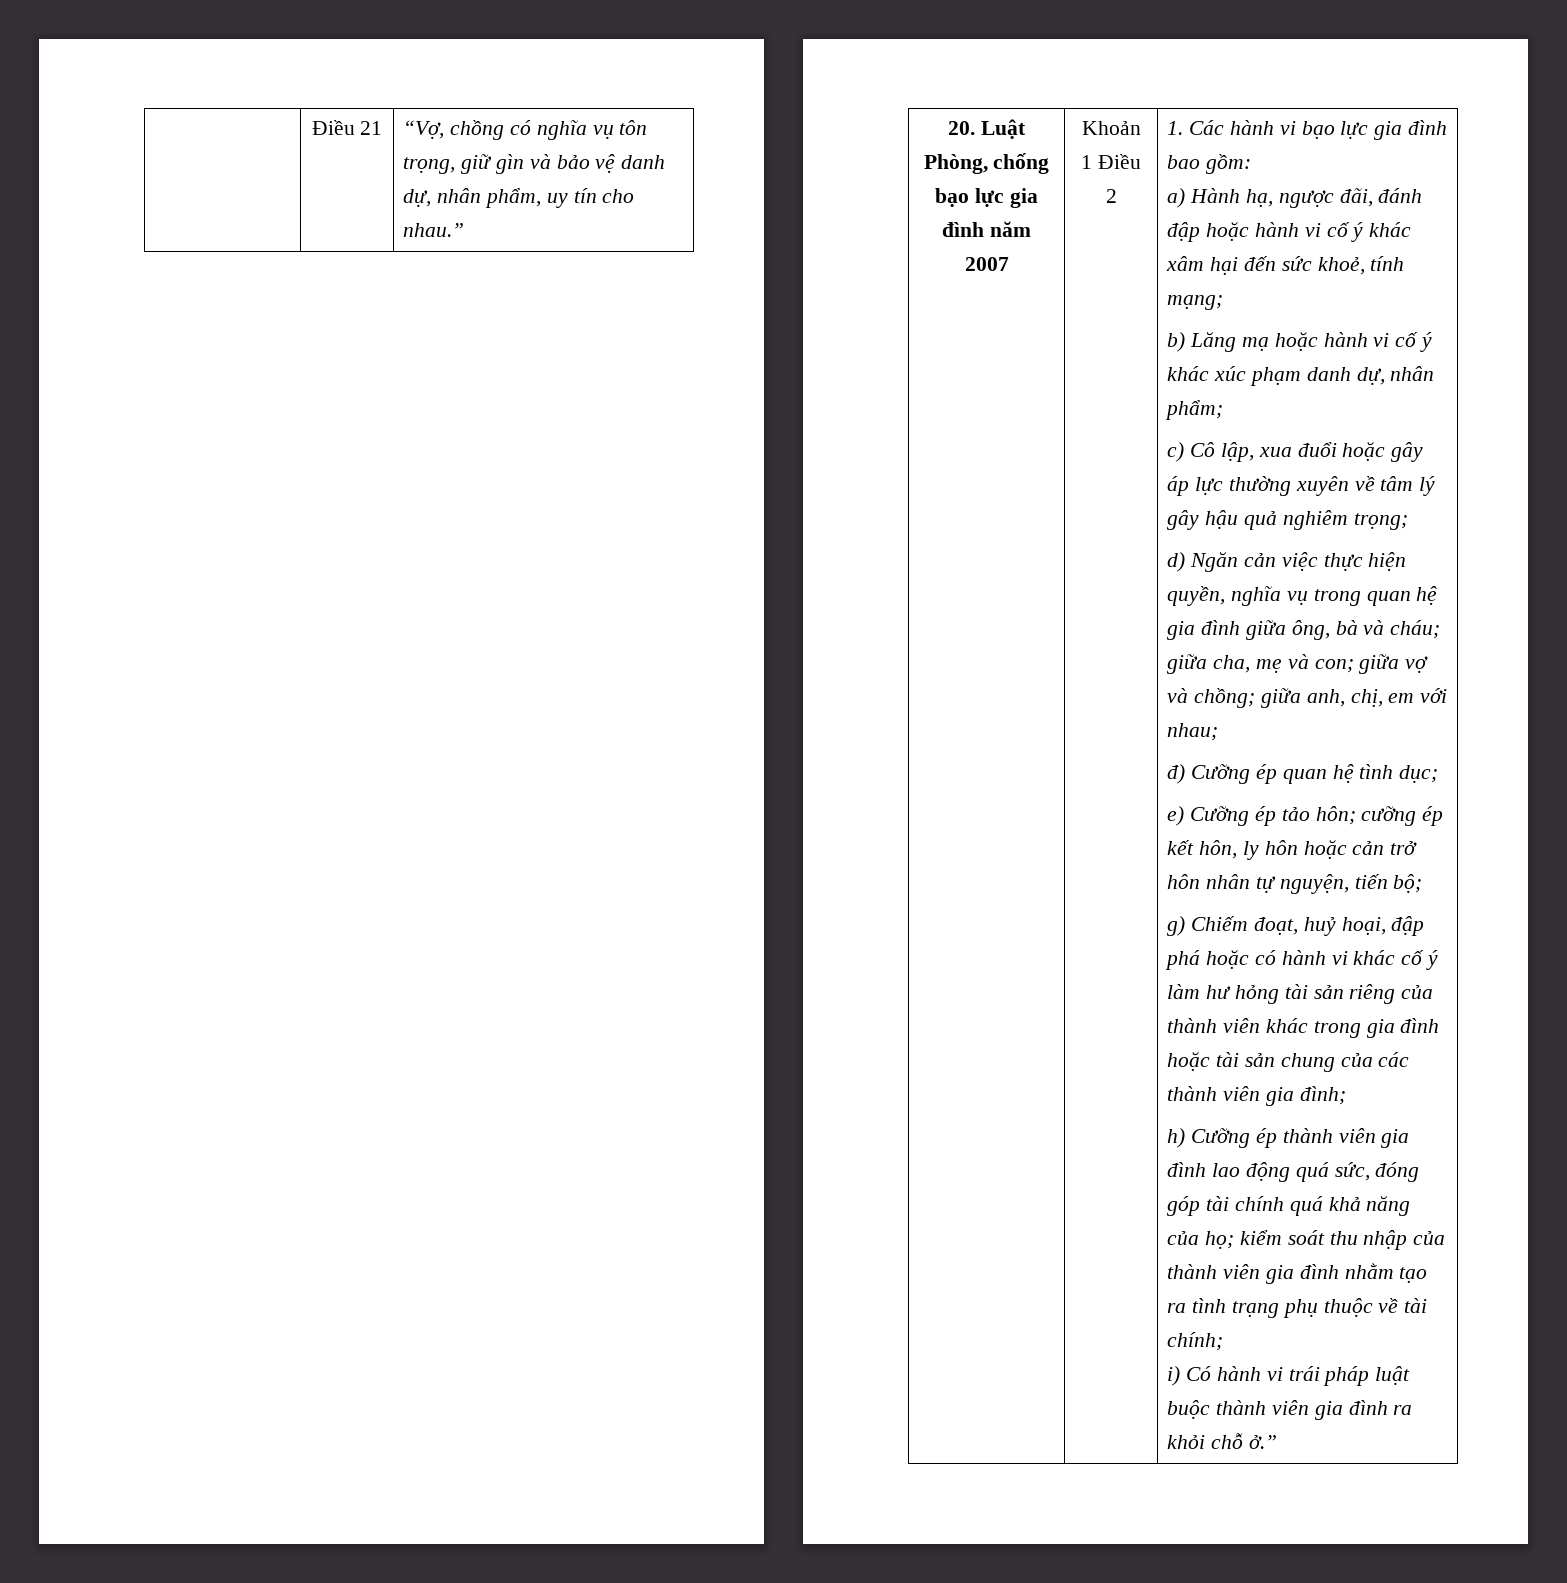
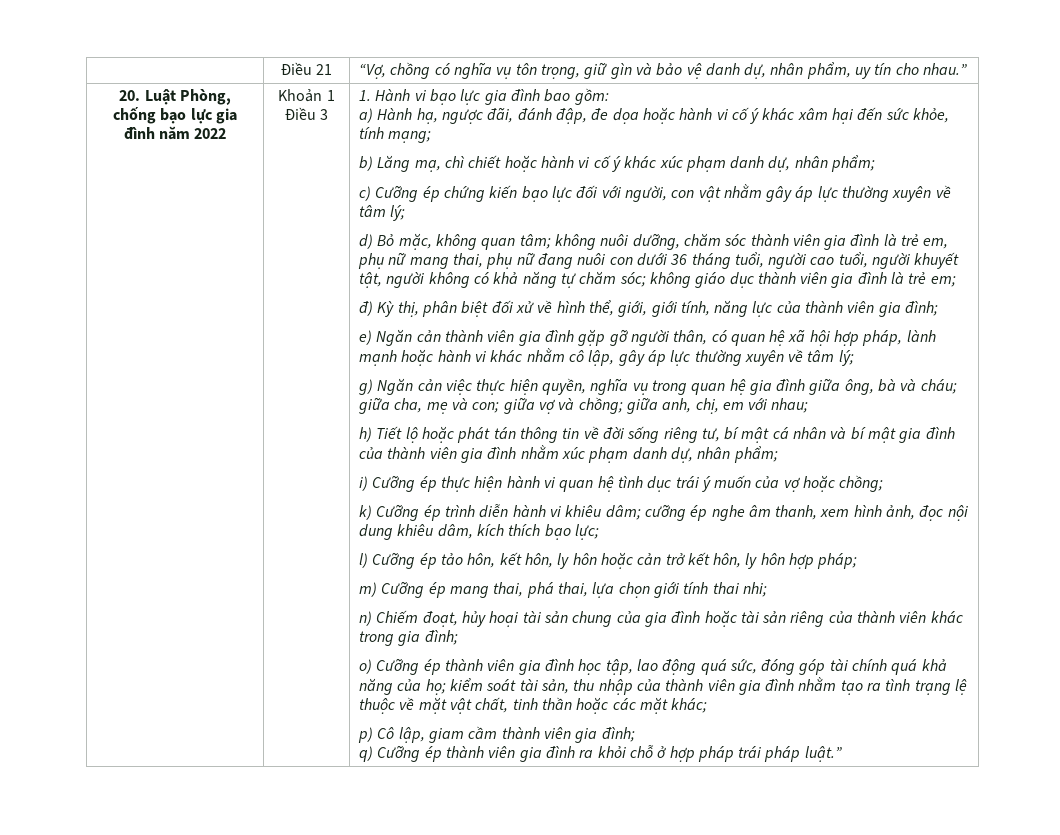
- 20. Luật Phòng, chống bạo lực gia đình năm 2007
+ 20. Luật Phòng, chống bạo lực gia đình năm 2022
- Khoản 1 Điều 2
+ Khoản 1 Điều 3
- 1. Các hành vi bạo lực gia đình bao gồm:
+ 1. Hành vi bạo lực gia đình bao gồm:
- a) Hành hạ, ngược đãi, đánh đập hoặc hành vi cố ý khác xâm hại đến sức khoẻ, tính mạng;
+ a) Hành hạ, ngược đãi, đánh đập, đe dọa hoặc hành vi cố ý khác xâm hại đến sức khỏe, tính mạng;
- b) Lăng mạ hoặc hành vi cố ý khác xúc phạm danh dự, nhân phẩm;
+ b) Lăng mạ, chì chiết hoặc hành vi cố ý khác xúc phạm danh dự, nhân phẩm;
- c) Cô lập, xua đuổi hoặc gây áp lực thường xuyên về tâm lý gây hậu quả nghiêm trọng;
- d) Ngăn cản việc thực hiện quyền, nghĩa vụ trong quan hệ gia đình giữa ông, bà và cháu; giữa cha, mẹ và con; giữa vợ và chồng; giữa anh, chị, em với nhau;
+ c) Cưỡng ép chứng kiến bạo lực đối với người, con vật nhằm gây áp lực thường xuyên về tâm lý;
+ d) Bỏ mặc, không quan tâm; không nuôi dưỡng, chăm sóc thành viên gia đình là trẻ em, phụ nữ mang thai, phụ nữ đang nuôi con dưới 36 tháng tuổi, người cao tuổi, người khuyết tật, người không có khả năng tự chăm sóc; không giáo dục thành viên gia đình là trẻ em;
+ đ) Kỳ thị, phân biệt đối xử về hình thể, giới, giới tính, năng lực của thành viên gia đình;
+ e) Ngăn cản thành viên gia đình gặp gỡ người thân, có quan hệ xã hội hợp pháp, lành mạnh hoặc hành vi khác nhằm cô lập, gây áp lực thường xuyên về tâm lý;
+ g) Ngăn cản việc thực hiện quyền, nghĩa vụ trong quan hệ gia đình giữa ông, bà và cháu; giữa cha, mẹ và con; giữa vợ và chồng; giữa anh, chị, em với nhau;
- đ) Cưỡng ép quan hệ tình dục;
- e) Cưỡng ép tảo hôn; cưỡng ép kết hôn, ly hôn hoặc cản trở hôn nhân tự nguyện, tiến bộ;
- g) Chiếm đoạt, huỷ hoại, đập phá hoặc có hành vi khác cố ý làm hư hỏng tài sản riêng của thành viên khác trong gia đình hoặc tài sản chung của các thành viên gia đình;
- h) Cưỡng ép thành viên gia đình lao động quá sức, đóng góp tài chính quá khả năng của họ; kiểm soát thu nhập của thành viên gia đình nhằm tạo ra tình trạng phụ thuộc về tài chính;
- i) Có hành vi trái pháp luật buộc thành viên gia đình ra khỏi chỗ ở.”
+ h) Tiết lộ hoặc phát tán thông tin về đời sống riêng tư, bí mật cá nhân và bí mật gia đình của thành viên gia đình nhằm xúc phạm danh dự, nhân phẩm;
+ i) Cưỡng ép thực hiện hành vi quan hệ tình dục trái ý muốn của vợ hoặc chồng;
+ k) Cưỡng ép trình diễn hành vi khiêu dâm; cưỡng ép nghe âm thanh, xem hình ảnh, đọc nội dung khiêu dâm, kích thích bạo lực;
+ l) Cưỡng ép tảo hôn, kết hôn, ly hôn hoặc cản trở kết hôn, ly hôn hợp pháp;
+ m) Cưỡng ép mang thai, phá thai, lựa chọn giới tính thai nhi;
+ n) Chiếm đoạt, hủy hoại tài sản chung của gia đình hoặc tài sản riêng của thành viên khác trong gia đình;
+ o) Cưỡng ép thành viên gia đình học tập, lao động quá sức, đóng góp tài chính quá khả năng của họ; kiểm soát tài sản, thu nhập của thành viên gia đình nhằm tạo ra tình trạng lệ thuộc về mặt vật chất, tinh thần hoặc các mặt khác;
+ p) Cô lập, giam cầm thành viên gia đình;
+ q) Cưỡng ép thành viên gia đình ra khỏi chỗ ở hợp pháp trái pháp luật.”

